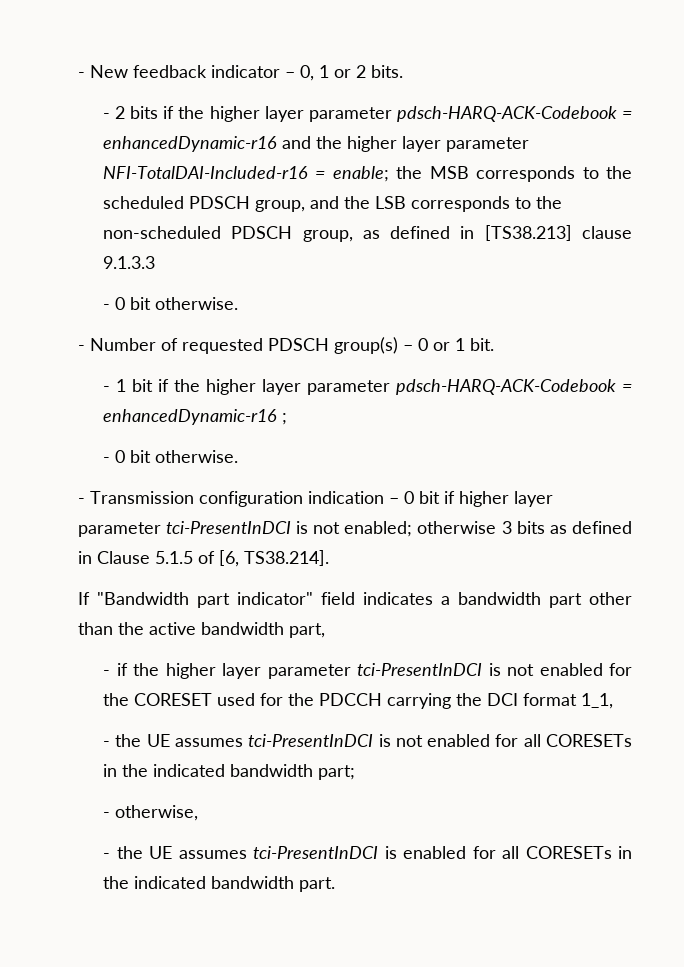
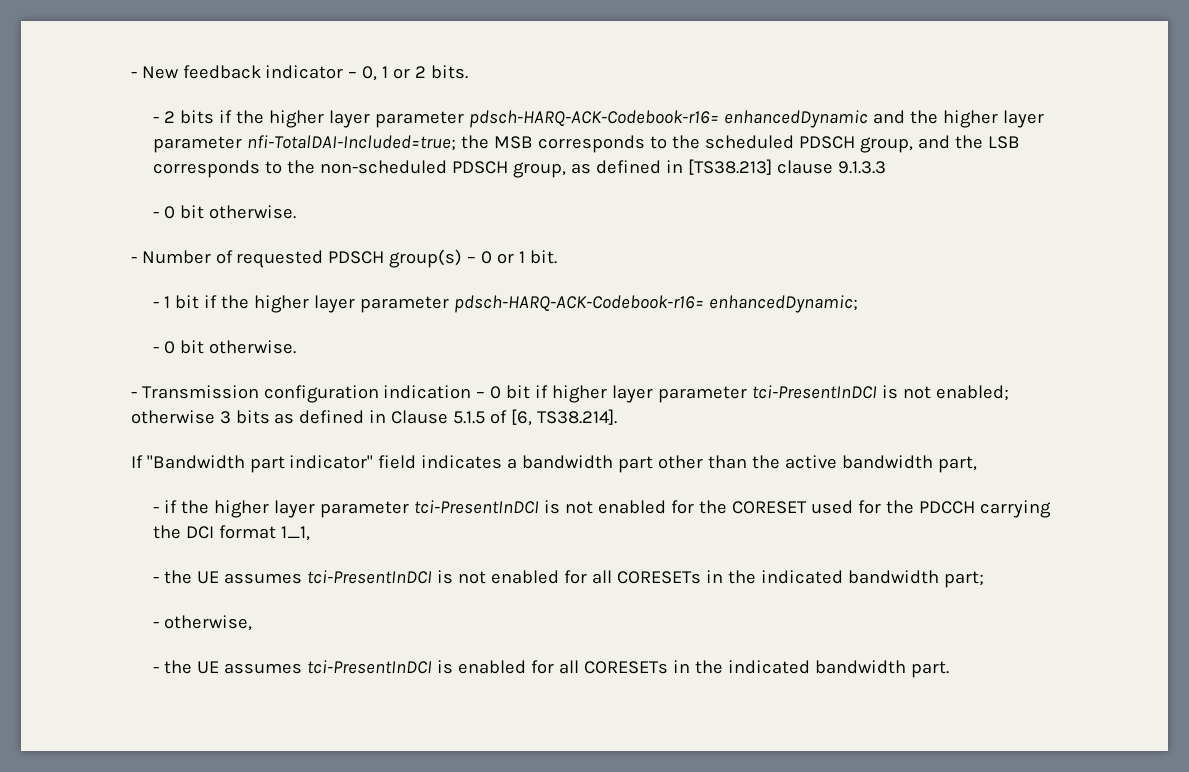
- - 2 bits if the higher layer parameter pdsch-HARQ-ACK-Codebook = enhancedDynamic-r16 and the higher layer parameter NFI-TotalDAI-Included-r16 = enable; the MSB corresponds to the scheduled PDSCH group, and the LSB corresponds to the non-scheduled PDSCH group, as defined in [TS38.213] clause 9.1.3.3
+ - 2 bits if the higher layer parameter pdsch-HARQ-ACK-Codebook-r16= enhancedDynamic and the higher layer parameter nfi-TotalDAI-Included=true; the MSB corresponds to the scheduled PDSCH group, and the LSB corresponds to the non-scheduled PDSCH group, as defined in [TS38.213] clause 9.1.3.3
- - 1 bit if the higher layer parameter pdsch-HARQ-ACK-Codebook = enhancedDynamic-r16 ;
+ - 1 bit if the higher layer parameter pdsch-HARQ-ACK-Codebook-r16= enhancedDynamic;

